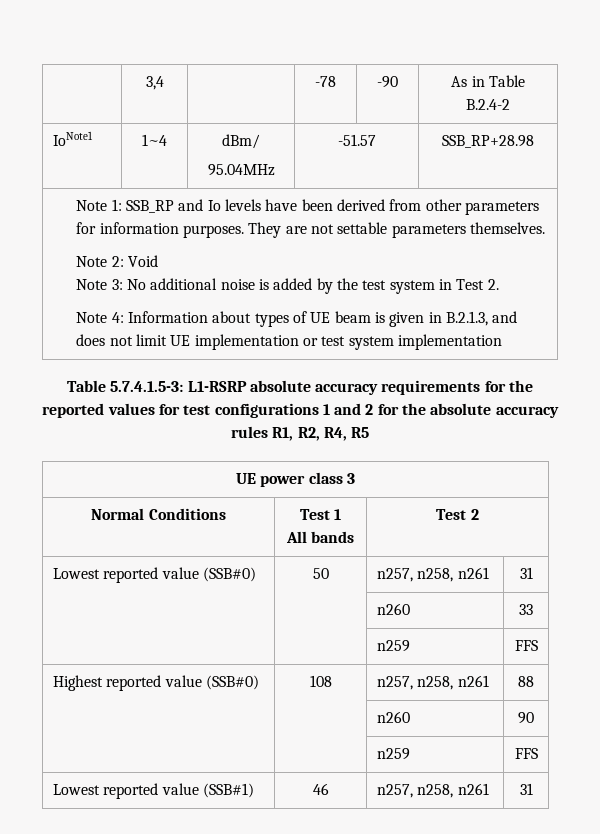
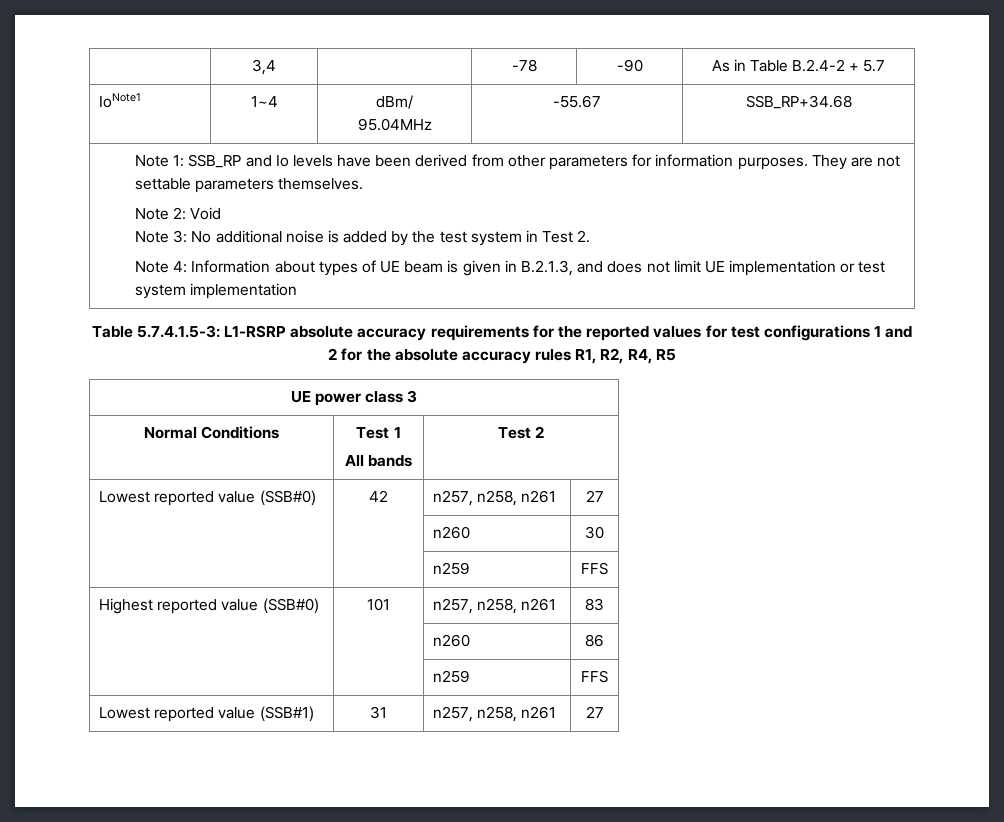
- | 3,4 | | -78 | -90 | As in Table B.2.4-2
+ | 3,4 | | -78 | -90 | As in Table B.2.4-2 + 5.7
  IoNote1 | 1~4 | dBm/
- 95.04MHz | -51.57 | SSB_RP+28.98
+ 95.04MHz | -55.67 | SSB_RP+34.68
- Lowest reported value (SSB#0) | 50 | n257, n258, n261 | 31
- | | n260 | 33
+ Lowest reported value (SSB#0) | 42 | n257, n258, n261 | 27
+ | | n260 | 30
- Highest reported value (SSB#0) | 108 | n257, n258, n261 | 88
- | | n260 | 90
+ Highest reported value (SSB#0) | 101 | n257, n258, n261 | 83
+ | | n260 | 86
- Lowest reported value (SSB#1) | 46 | n257, n258, n261 | 31
+ Lowest reported value (SSB#1) | 31 | n257, n258, n261 | 27

